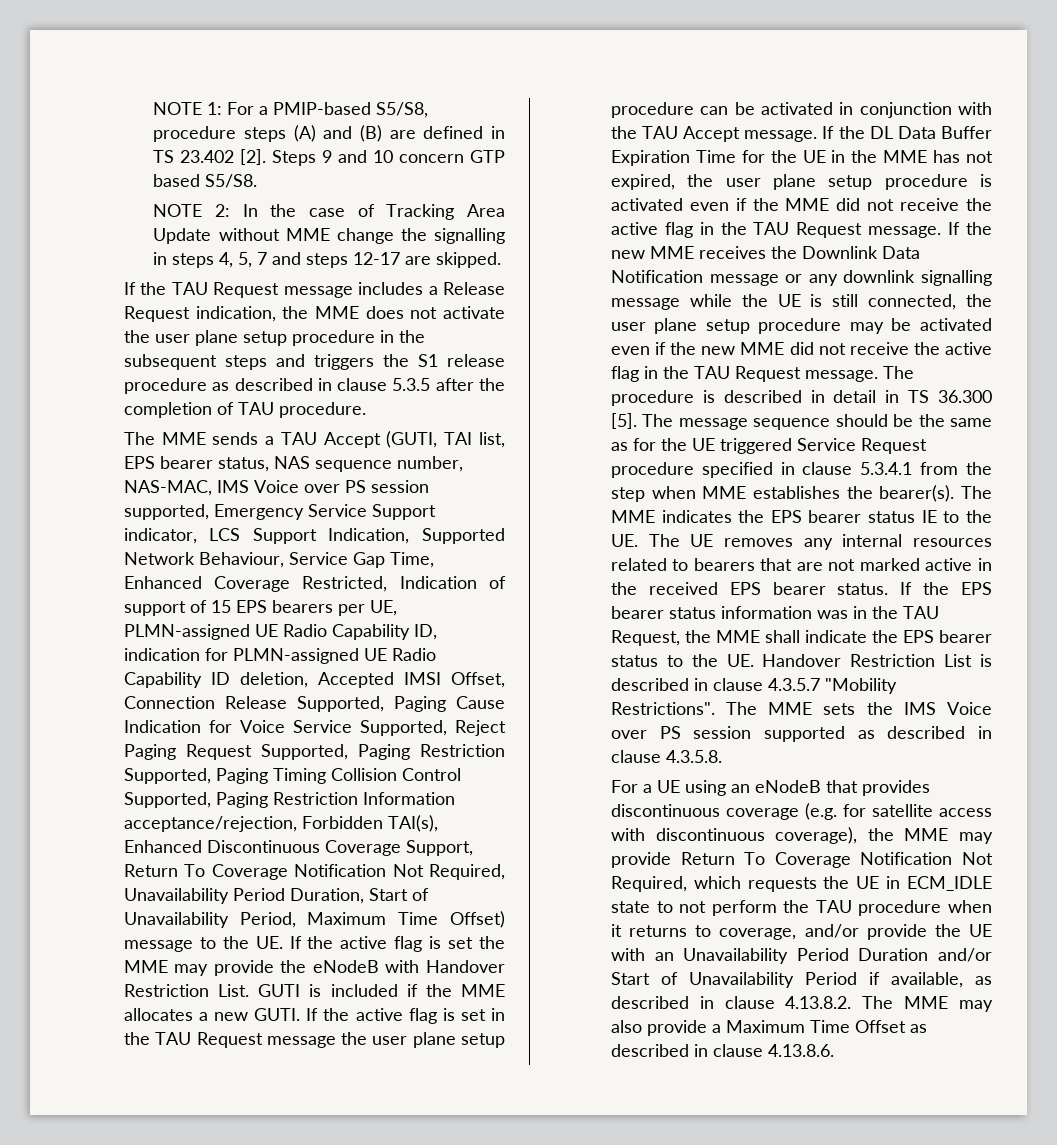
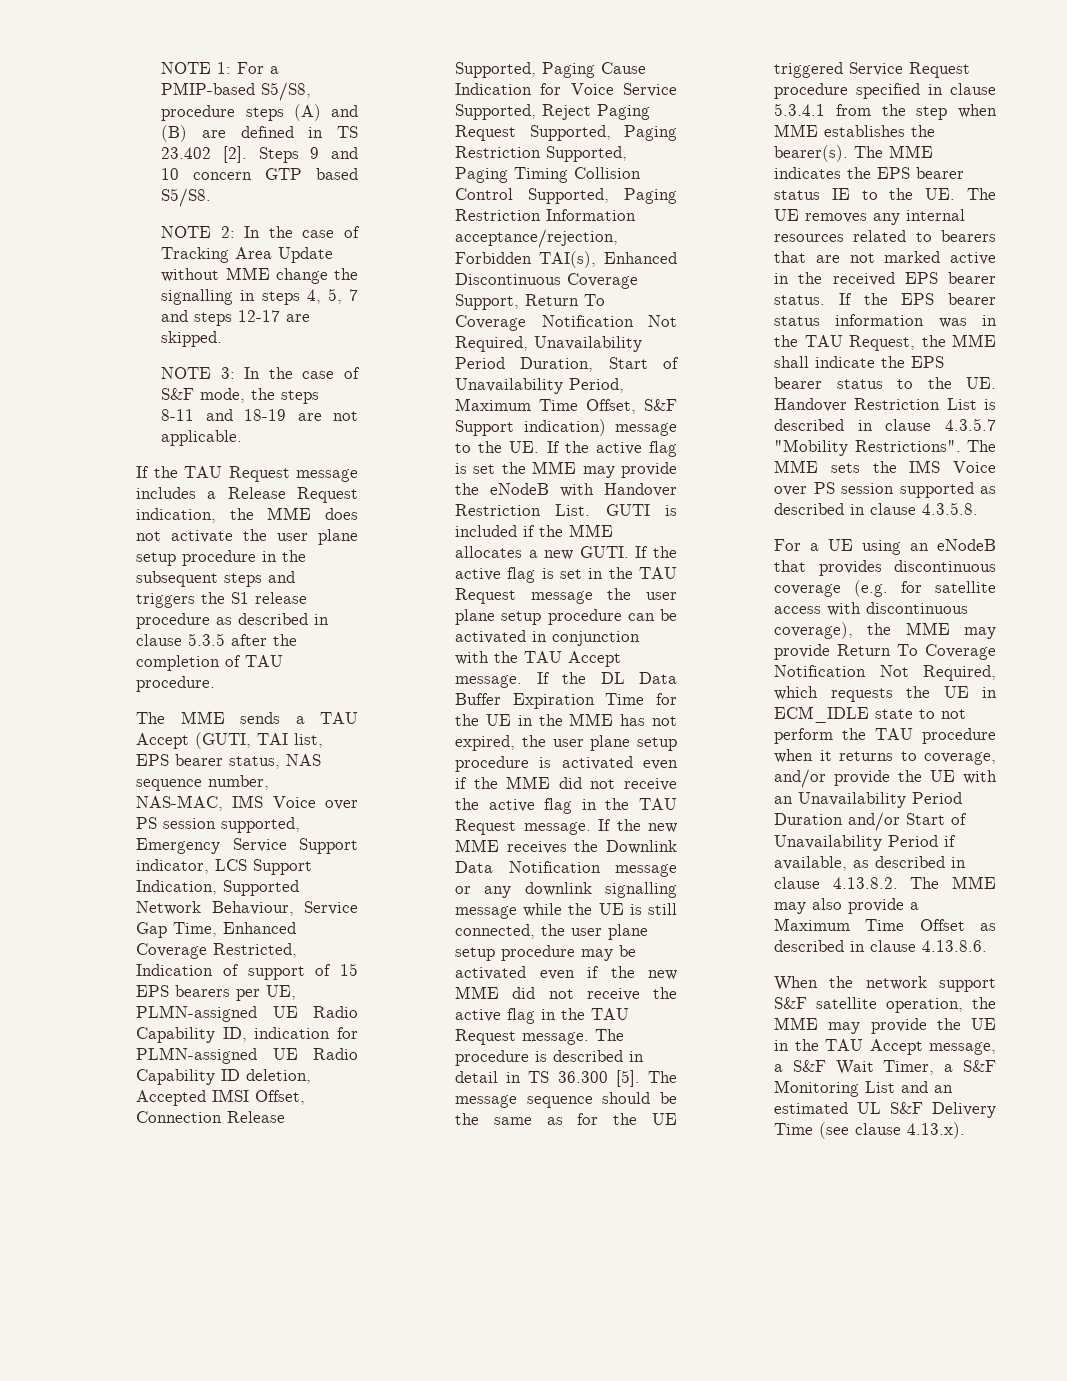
+ NOTE 3: In the case of S&F mode, the steps 8-11 and 18-19 are not applicable.
- The MME sends a TAU Accept (GUTI, TAI list, EPS bearer status, NAS sequence number, NAS-MAC, IMS Voice over PS session supported, Emergency Service Support indicator, LCS Support Indication, Supported Network Behaviour, Service Gap Time, Enhanced Coverage Restricted, Indication of support of 15 EPS bearers per UE, PLMN-assigned UE Radio Capability ID, indication for PLMN-assigned UE Radio Capability ID deletion, Accepted IMSI Offset, Connection Release Supported, Paging Cause Indication for Voice Service Supported, Reject Paging Request Supported, Paging Restriction Supported, Paging Timing Collision Control Supported, Paging Restriction Information acceptance/rejection, Forbidden TAI(s), Enhanced Discontinuous Coverage Support, Return To Coverage Notification Not Required, Unavailability Period Duration, Start of Unavailability Period, Maximum Time Offset) message to the UE. If the active flag is set the MME may provide the eNodeB with Handover Restriction List.
+ The MME sends a TAU Accept (GUTI, TAI list, EPS bearer status, NAS sequence number, NAS-MAC, IMS Voice over PS session supported, Emergency Service Support indicator, LCS Support Indication, Supported Network Behaviour, Service Gap Time, Enhanced Coverage Restricted, Indication of support of 15 EPS bearers per UE, PLMN-assigned UE Radio Capability ID, indication for PLMN-assigned UE Radio Capability ID deletion, Accepted IMSI Offset, Connection Release Supported, Paging Cause Indication for Voice Service Supported, Reject Paging Request Supported, Paging Restriction Supported, Paging Timing Collision Control Supported, Paging Restriction Information acceptance/rejection, Forbidden TAI(s), Enhanced Discontinuous Coverage Support, Return To Coverage Notification Not Required, Unavailability Period Duration, Start of Unavailability Period, Maximum Time Offset, S&F Support indication) message to the UE. If the active flag is set the MME may provide the eNodeB with Handover Restriction List.
+ When the network support S&F satellite operation, the MME may provide the UE in the TAU Accept message, a S&F Wait Timer, a S&F Monitoring List and an estimated UL S&F Delivery Time (see clause 4.13.x).

